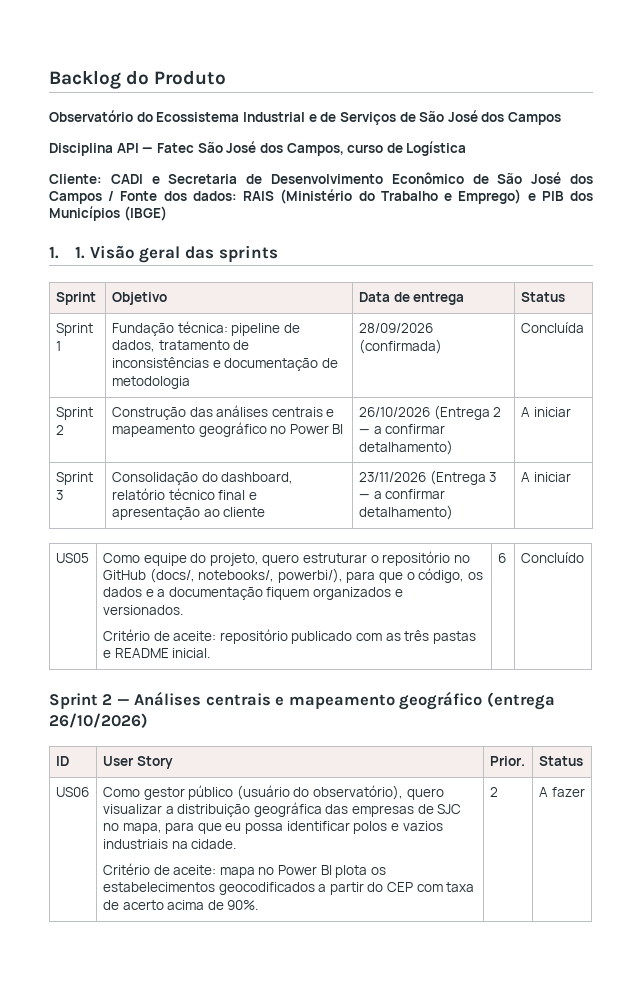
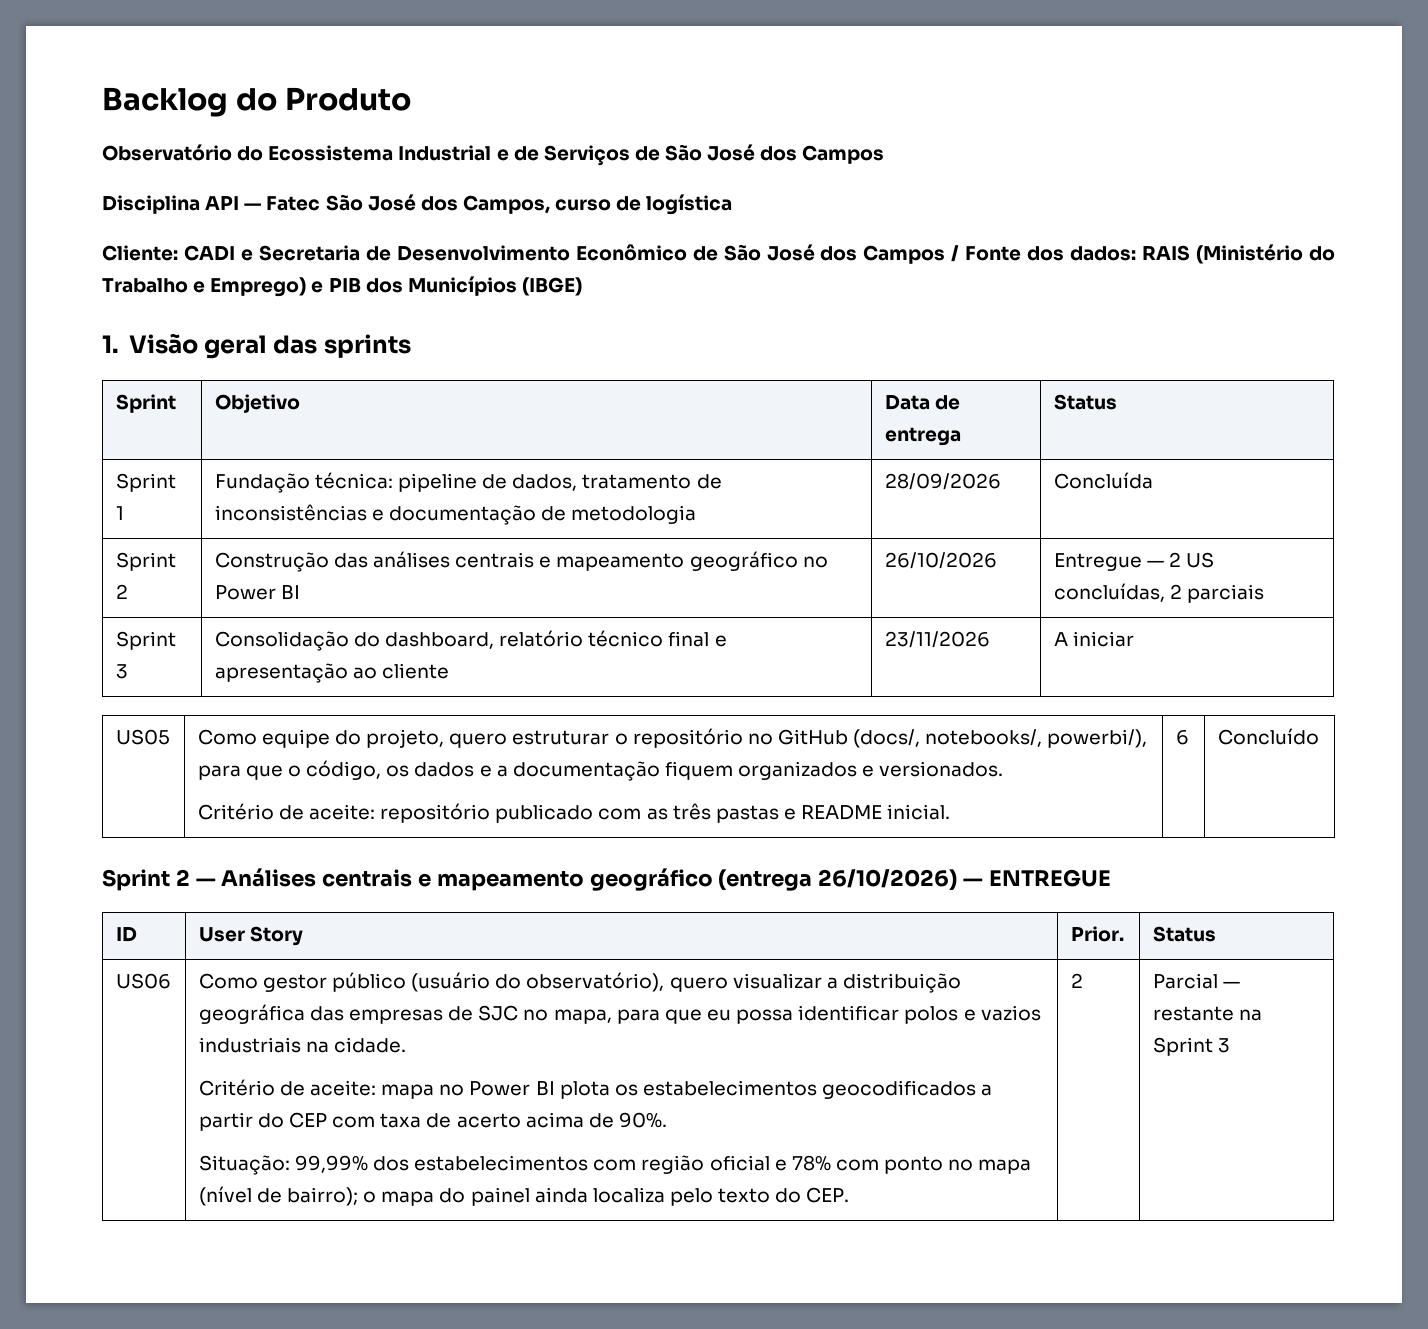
- Disciplina API — Fatec São José dos Campos, curso de Logística
+ Disciplina API — Fatec São José dos Campos, curso de logística
- 1. 1. Visão geral das sprints
+ 1. Visão geral das sprints
- Sprint 1 | Fundação técnica: pipeline de dados, tratamento de inconsistências e documentação de metodologia | 28/09/2026 (confirmada) | Concluída
+ Sprint 1 | Fundação técnica: pipeline de dados, tratamento de inconsistências e documentação de metodologia | 28/09/2026 | Concluída
- Sprint 2 | Construção das análises centrais e mapeamento geográfico no Power BI | 26/10/2026 (Entrega 2 — a confirmar detalhamento) | A iniciar
+ Sprint 2 | Construção das análises centrais e mapeamento geográfico no Power BI | 26/10/2026 | Entregue — 2 US concluídas, 2 parciais
- Sprint 3 | Consolidação do dashboard, relatório técnico final e apresentação ao cliente | 23/11/2026 (Entrega 3 — a confirmar detalhamento) | A iniciar
+ Sprint 3 | Consolidação do dashboard, relatório técnico final e apresentação ao cliente | 23/11/2026 | A iniciar
- Sprint 2 — Análises centrais e mapeamento geográfico (entrega 26/10/2026)
+ Sprint 2 — Análises centrais e mapeamento geográfico (entrega 26/10/2026) — ENTREGUE
- 2 | A fazer
+ Situação: 99,99% dos estabelecimentos com região oficial e 78% com ponto no mapa (nível de bairro); o mapa do painel ainda localiza pelo texto do CEP. | 2 | Parcial — restante na Sprint 3

